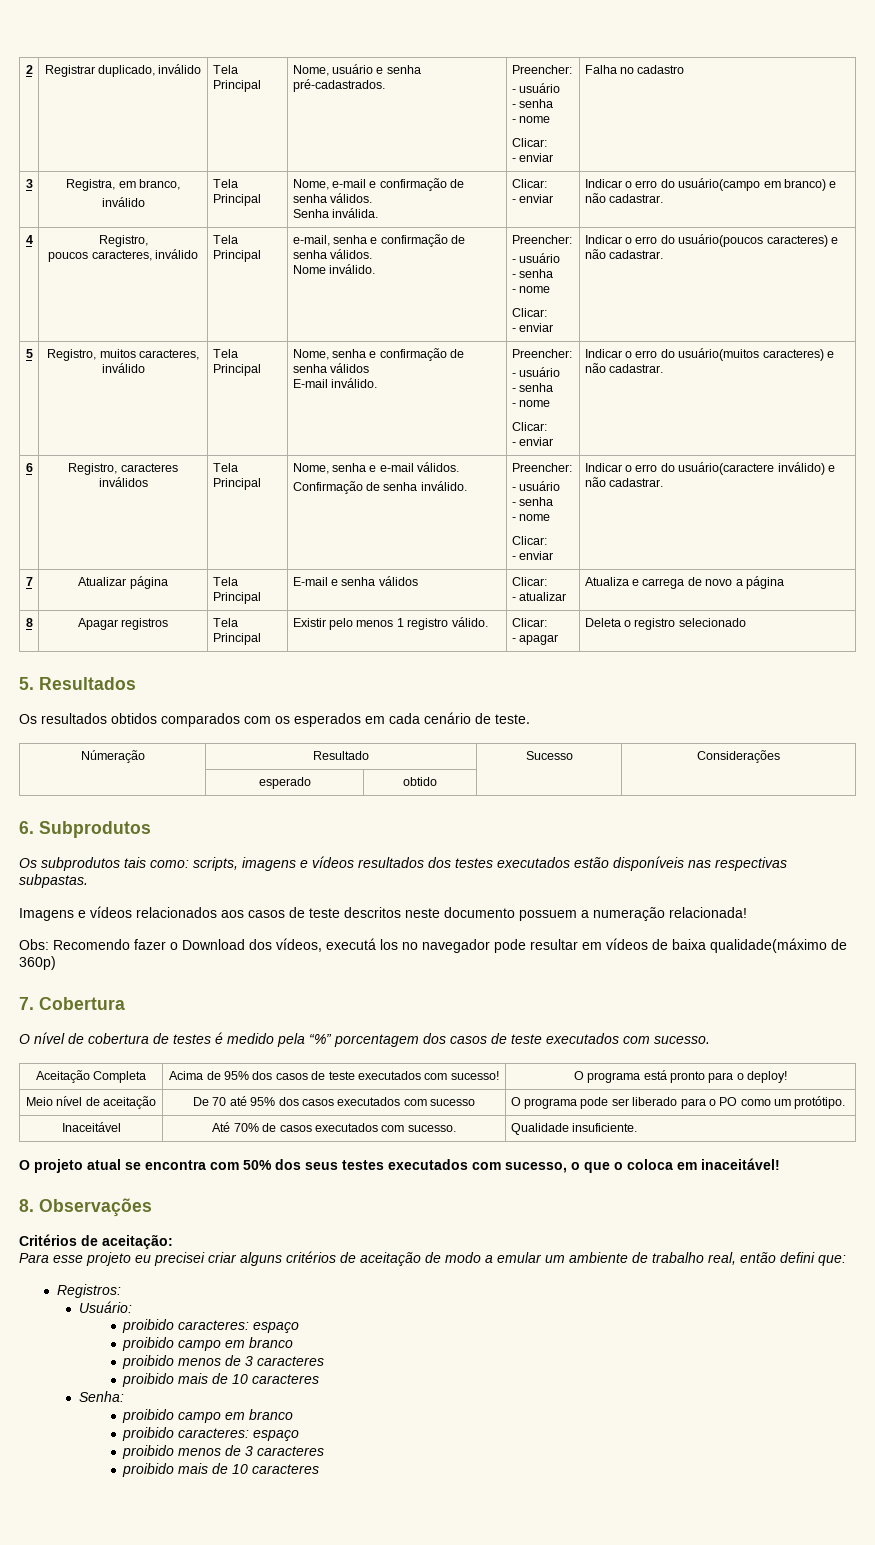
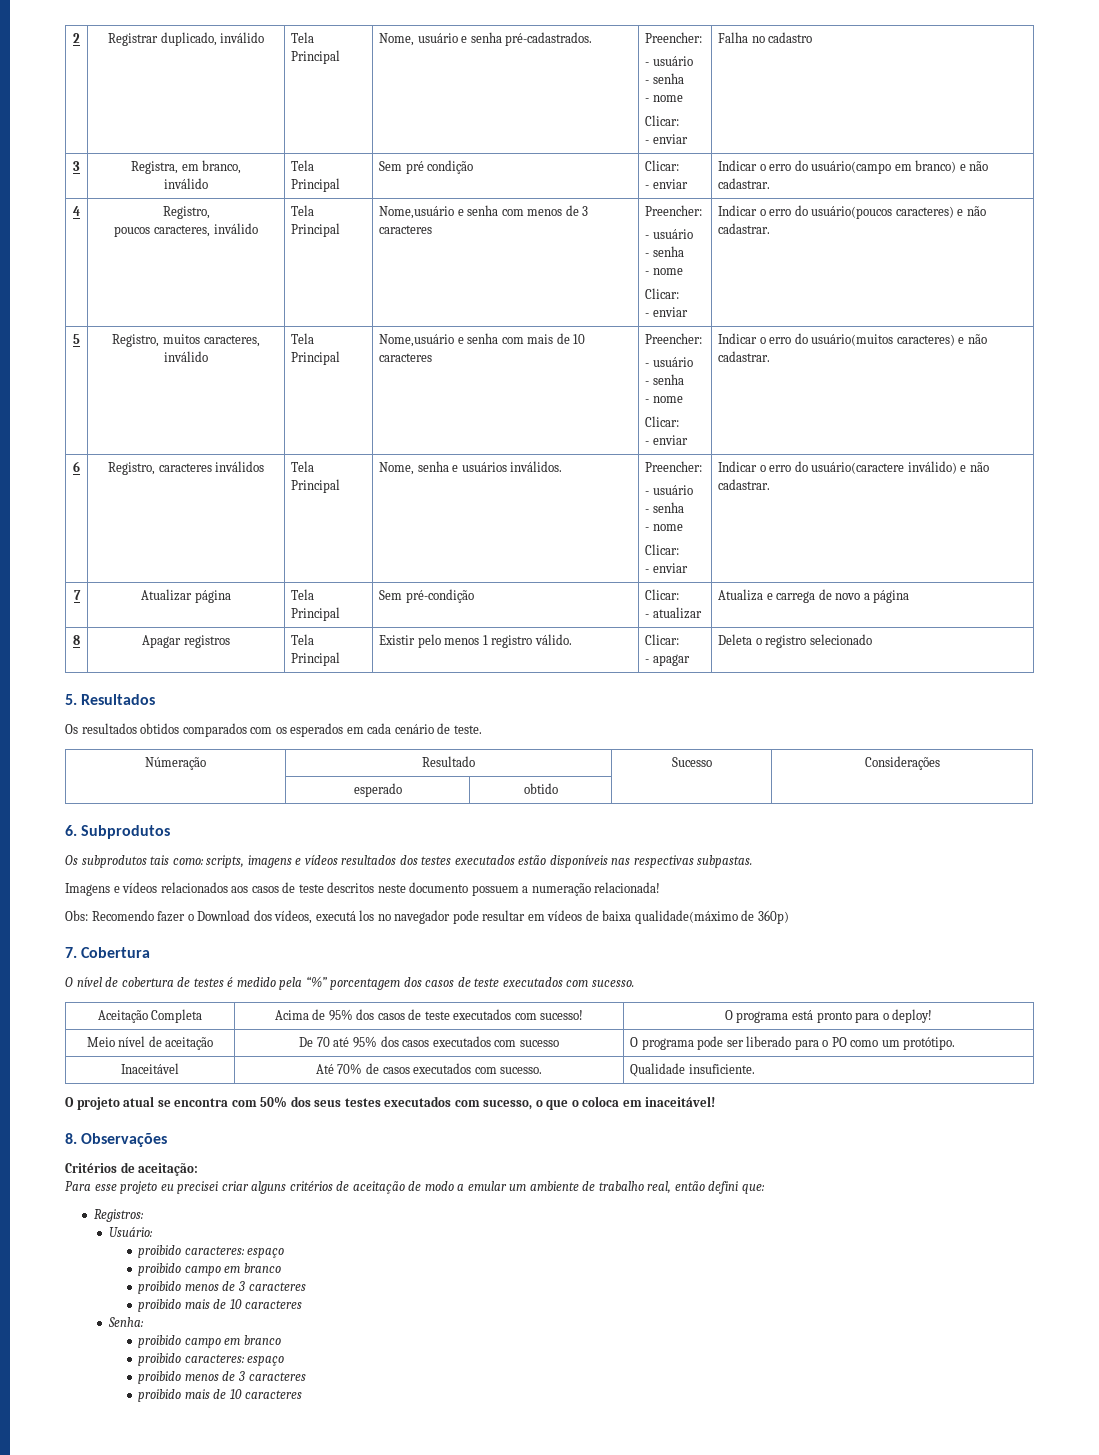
  3 | Registra, em branco,
- inválido | Tela Principal | Nome, e-mail e confirmação de senha válidos.
- Senha inválida. | Clicar:
+ inválido | Tela Principal | Sem pré condição | Clicar:
  4 | Registro,
- poucos caracteres, inválido | Tela Principal | e-mail, senha e confirmação de senha válidos.
- Nome inválido. | Preencher:
+ poucos caracteres, inválido | Tela Principal | Nome,usuário e senha com menos de 3 caracteres | Preencher:
- 5 | Registro, muitos caracteres, inválido | Tela Principal | Nome, senha e confirmação de senha válidos
- E-mail inválido. | Preencher:
+ 5 | Registro, muitos caracteres, inválido | Tela Principal | Nome,usuário e senha com mais de 10 caracteres | Preencher:
- 6 | Registro, caracteres inválidos | Tela Principal | Nome, senha e e-mail válidos.
- Confirmação de senha inválido. | Preencher:
+ 6 | Registro, caracteres inválidos | Tela Principal | Nome, senha e usuários inválidos. | Preencher:
- 7 | Atualizar página | Tela Principal | E-mail e senha válidos | Clicar:
+ 7 | Atualizar página | Tela Principal | Sem pré-condição | Clicar:

